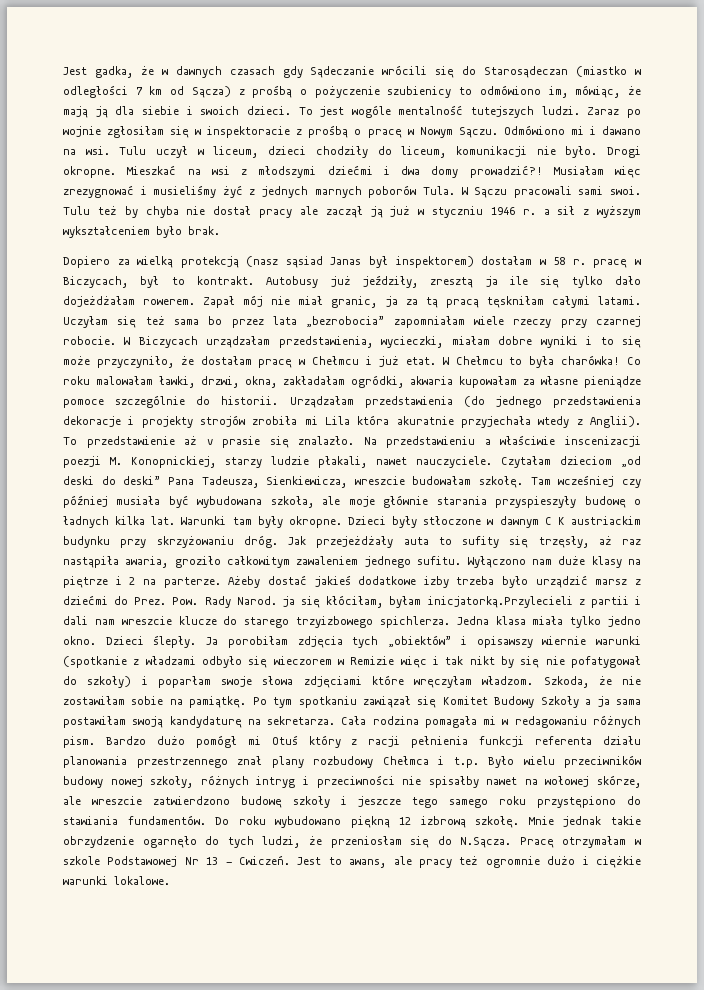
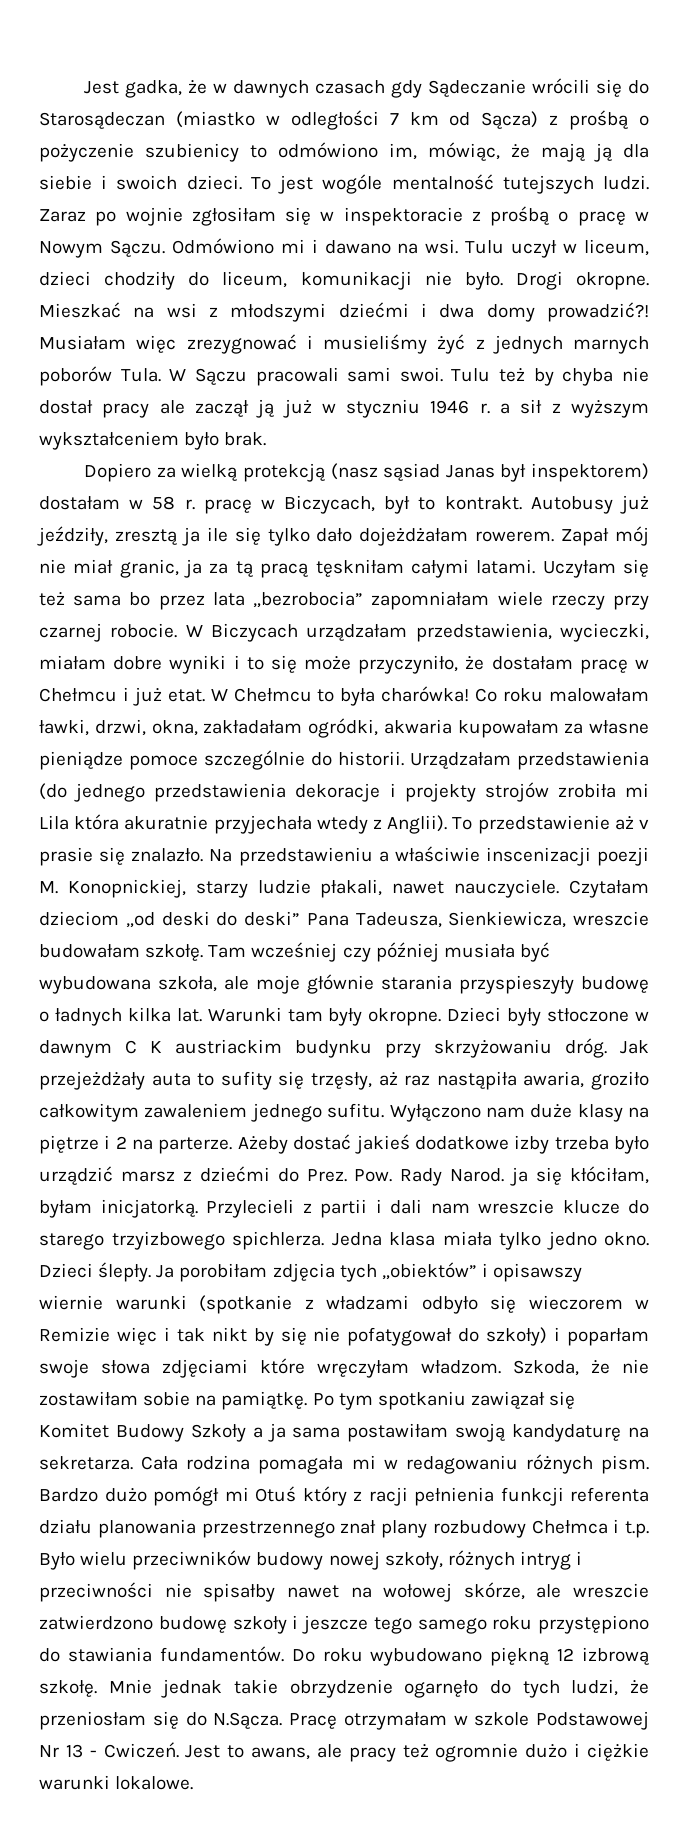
- Pow. Rady Narod. ja się kłóciłam, byłam inicjatorką.Przylecieli z partii i dali nam wreszcie klucze do starego trzyizbowego spichlerza.
+ Pow. Rady Narod. ja się kłóciłam, byłam inicjatorką. Przylecieli z partii i dali nam wreszcie klucze do starego trzyizbowego spichlerza.

